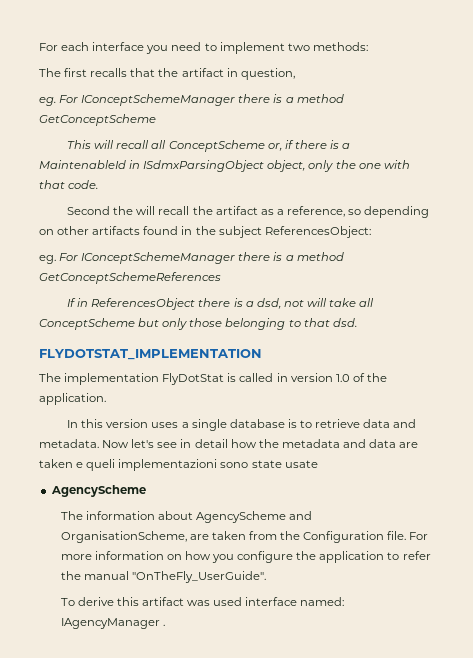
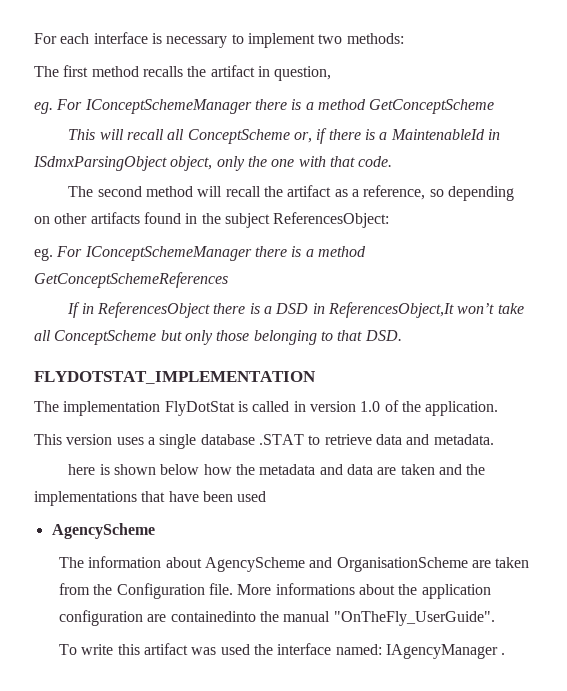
- For each interface you need to implement two methods:
+ For each interface is necessary to implement two methods:
- The first recalls that the artifact in question,
+ The first method recalls the artifact in question,
- Second the will recall the artifact as a reference, so depending on other artifacts found in the subject ReferencesObject:
+ The second method will recall the artifact as a reference, so depending on other artifacts found in the subject ReferencesObject:
- If in ReferencesObject there is a dsd, not will take all ConceptScheme but only those belonging to that dsd.
+ If in ReferencesObject there is a DSD in ReferencesObject,It won’t take all ConceptScheme but only those belonging to that DSD.
- In this version uses a single database is to retrieve data and metadata. Now let's see in detail how the metadata and data are taken e queli implementazioni sono state usate
+ This version uses a single database .STAT to retrieve data and metadata.
+ here is shown below how the metadata and data are taken and the implementations that have been used
- The information about AgencyScheme and OrganisationScheme, are taken from the Configuration file.
+ The information about AgencyScheme and OrganisationScheme are taken from the Configuration file.
- For more information on how you configure the application to refer the manual "OnTheFly_UserGuide".
+ More informations about the application configuration are containedinto the manual "OnTheFly_UserGuide".
- To derive this artifact was used interface named: IAgencyManager .
+ To write this artifact was used the interface named: IAgencyManager .

